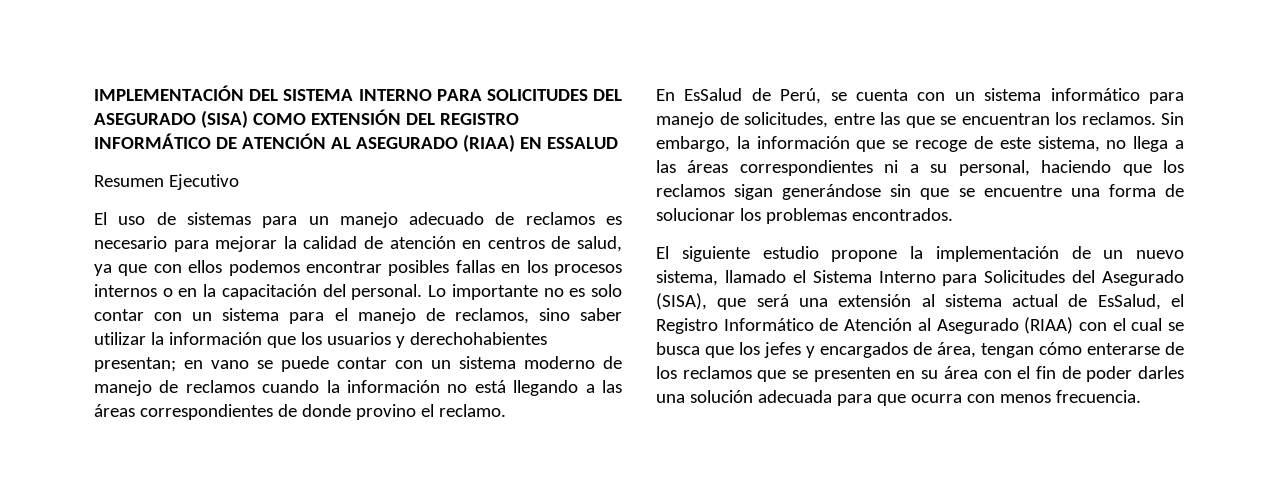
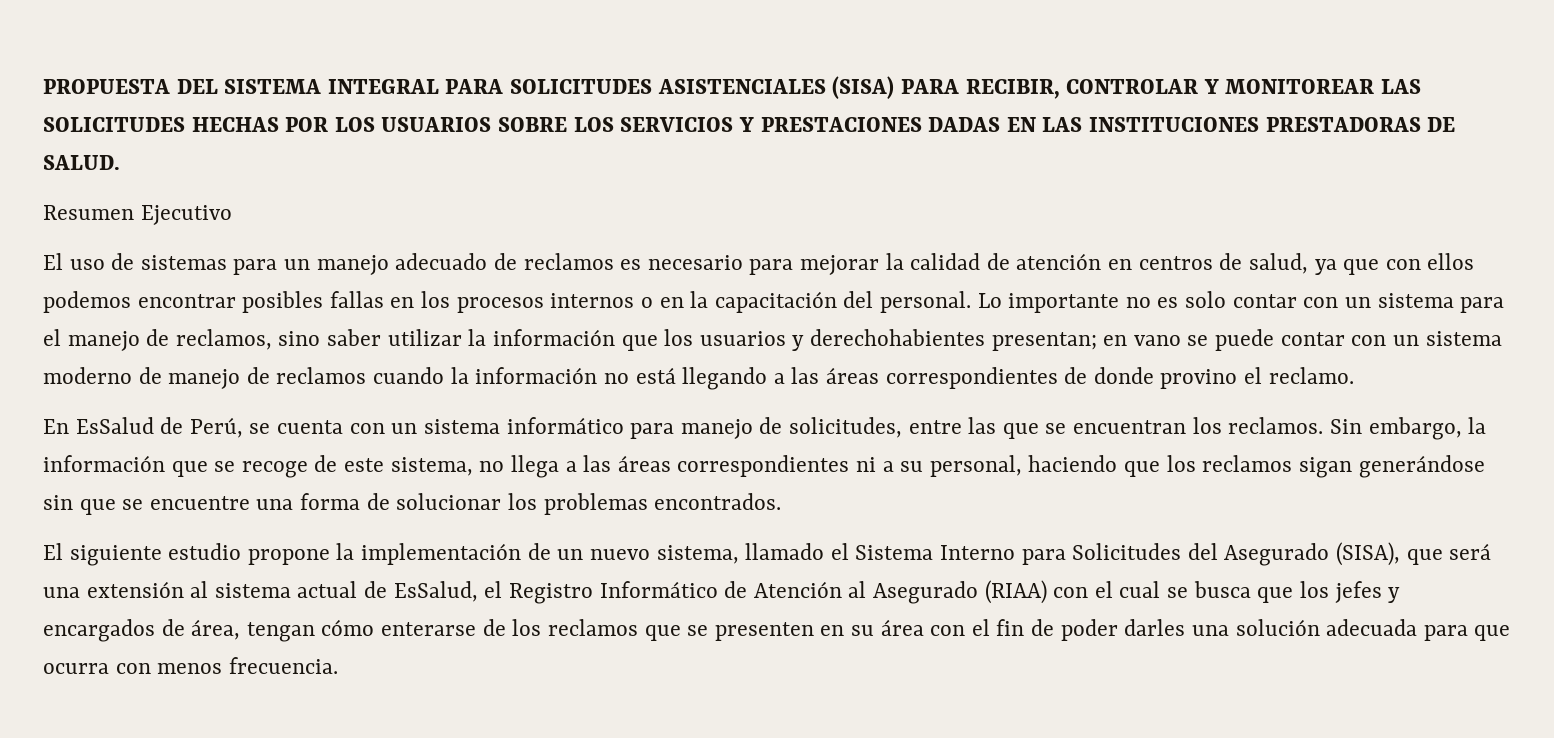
- IMPLEMENTACIÓN DEL SISTEMA INTERNO PARA SOLICITUDES DEL ASEGURADO (SISA) COMO EXTENSIÓN DEL REGISTRO INFORMÁTICO DE ATENCIÓN AL ASEGURADO (RIAA) EN ESSALUD
+ PROPUESTA DEL SISTEMA INTEGRAL PARA SOLICITUDES ASISTENCIALES (SISA) PARA RECIBIR, CONTROLAR Y MONITOREAR LAS SOLICITUDES HECHAS POR LOS USUARIOS SOBRE LOS SERVICIOS Y PRESTACIONES DADAS EN LAS INSTITUCIONES PRESTADORAS DE SALUD.

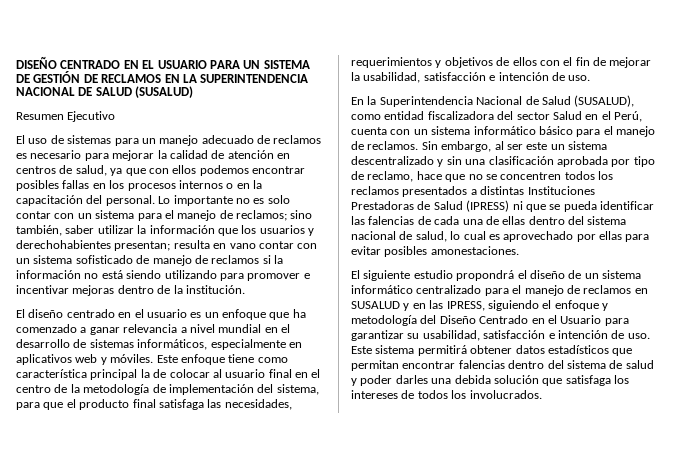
- PROPUESTA DEL SISTEMA INTEGRAL PARA SOLICITUDES ASISTENCIALES (SISA) PARA RECIBIR, CONTROLAR Y MONITOREAR LAS SOLICITUDES HECHAS POR LOS USUARIOS SOBRE LOS SERVICIOS Y PRESTACIONES DADAS EN LAS INSTITUCIONES PRESTADORAS DE SALUD.
+ DISEÑO CENTRADO EN EL USUARIO PARA UN SISTEMA DE GESTIÓN DE RECLAMOS EN LA SUPERINTENDENCIA NACIONAL DE SALUD (SUSALUD)
- Lo importante no es solo contar con un sistema para el manejo de reclamos, sino saber utilizar la información que los usuarios y derechohabientes presentan; en vano se puede contar con un sistema moderno de manejo de reclamos cuando la información no está llegando a las áreas correspondientes de donde provino el reclamo.
- En EsSalud de Perú, se cuenta con un sistema informático para manejo de solicitudes, entre las que se encuentran los reclamos. Sin embargo, la información que se recoge de este sistema, no llega a las áreas correspondientes ni a su personal, haciendo que los reclamos sigan generándose sin que se encuentre una forma de solucionar los problemas encontrados.
- El siguiente estudio propone la implementación de un nuevo sistema, llamado el Sistema Interno para Solicitudes del Asegurado (SISA), que será una extensión al sistema actual de EsSalud, el Registro Informático de Atención al Asegurado (RIAA) con el cual se busca que los jefes y encargados de área, tengan cómo enterarse de los reclamos que se presenten en su área con el fin de poder darles una solución adecuada para que ocurra con menos frecuencia.
+ Lo importante no es solo contar con un sistema para el manejo de reclamos; sino también, saber utilizar la información que los usuarios y derechohabientes presentan; resulta en vano contar con un sistema sofisticado de manejo de reclamos si la información no está siendo utilizando para promover e incentivar mejoras dentro de la institución.
+ El diseño centrado en el usuario es un enfoque que ha comenzado a ganar relevancia a nivel mundial en el desarrollo de sistemas informáticos, especialmente en aplicativos web y móviles. Este enfoque tiene como característica principal la de colocar al usuario final en el centro de la metodología de implementación del sistema, para que el producto final satisfaga las necesidades, requerimientos y objetivos de ellos con el fin de mejorar la usabilidad, satisfacción e intención de uso.
+ En la Superintendencia Nacional de Salud (SUSALUD), como entidad fiscalizadora del sector Salud en el Perú, cuenta con un sistema informático básico para el manejo de reclamos. Sin embargo, al ser este un sistema descentralizado y sin una clasificación aprobada por tipo de reclamo, hace que no se concentren todos los reclamos presentados a distintas Instituciones Prestadoras de Salud (IPRESS) ni que se pueda identificar las falencias de cada una de ellas dentro del sistema nacional de salud, lo cual es aprovechado por ellas para evitar posibles amonestaciones.
+ El siguiente estudio propondrá el diseño de un sistema informático centralizado para el manejo de reclamos en SUSALUD y en las IPRESS, siguiendo el enfoque y metodología del Diseño Centrado en el Usuario para garantizar su usabilidad, satisfacción e intención de uso. Este sistema permitirá obtener datos estadísticos que permitan encontrar falencias dentro del sistema de salud y poder darles una debida solución que satisfaga los intereses de todos los involucrados.

